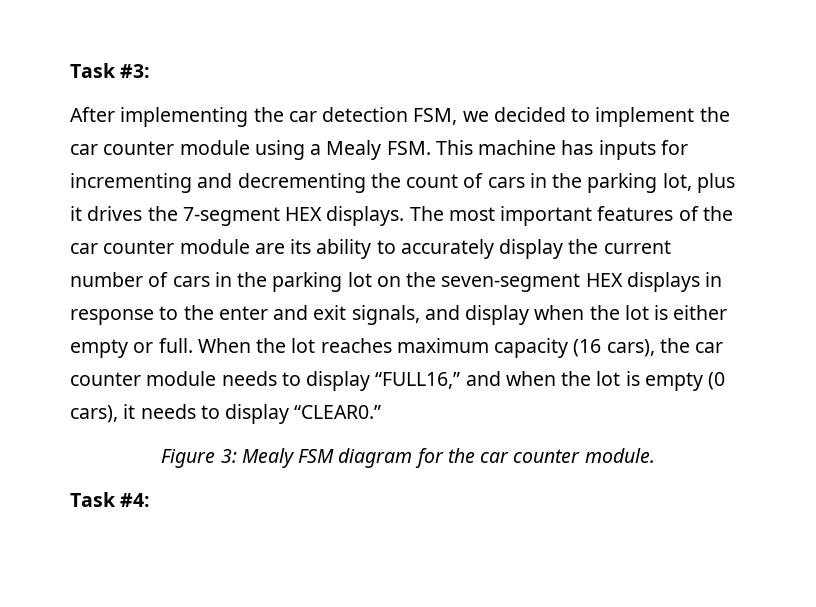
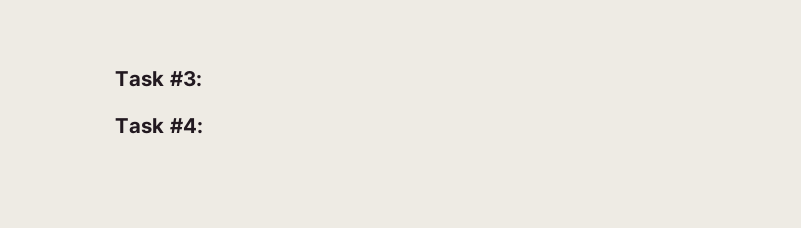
- After implementing the car detection FSM, we decided to implement the car counter module using a Mealy FSM. This machine has inputs for incrementing and decrementing the count of cars in the parking lot, plus it drives the 7-segment HEX displays. The most important features of the car counter module are its ability to accurately display the current number of cars in the parking lot on the seven-segment HEX displays in response to the enter and exit signals, and display when the lot is either empty or full. When the lot reaches maximum capacity (16 cars), the car counter module needs to display “FULL16,” and when the lot is empty (0 cars), it needs to display “CLEAR0.”
- Figure 3: Mealy FSM diagram for the car counter module.

